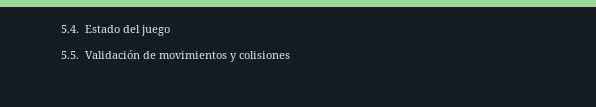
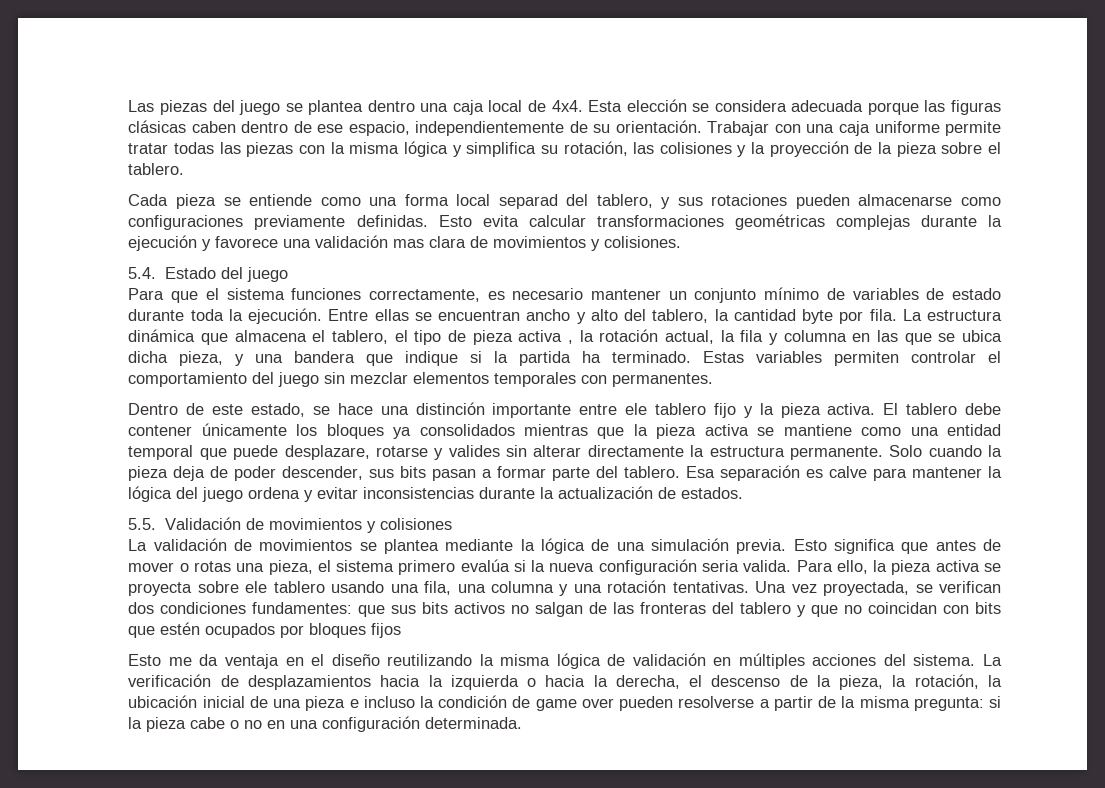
+ Las piezas del juego se plantea dentro una caja local de 4x4. Esta elección se considera adecuada porque las figuras clásicas caben dentro de ese espacio, independientemente de su orientación. Trabajar con una caja uniforme permite tratar todas las piezas con la misma lógica y simplifica su rotación, las colisiones y la proyección de la pieza sobre el tablero.
+ Cada pieza se entiende como una forma local separad del tablero, y sus rotaciones pueden almacenarse como configuraciones previamente definidas. Esto evita calcular transformaciones geométricas complejas durante la ejecución y favorece una validación mas clara de movimientos y colisiones.
  5.4. Estado del juego
+ Para que el sistema funciones correctamente, es necesario mantener un conjunto mínimo de variables de estado durante toda la ejecución. Entre ellas se encuentran ancho y alto del tablero, la cantidad byte por fila. La estructura dinámica que almacena el tablero, el tipo de pieza activa , la rotación actual, la fila y columna en las que se ubica dicha pieza, y una bandera que indique si la partida ha terminado. Estas variables permiten controlar el comportamiento del juego sin mezclar elementos temporales con permanentes.
+ Dentro de este estado, se hace una distinción importante entre ele tablero fijo y la pieza activa. El tablero debe contener únicamente los bloques ya consolidados mientras que la pieza activa se mantiene como una entidad temporal que puede desplazare, rotarse y valides sin alterar directamente la estructura permanente. Solo cuando la pieza deja de poder descender, sus bits pasan a formar parte del tablero. Esa separación es calve para mantener la lógica del juego ordena y evitar inconsistencias durante la actualización de estados.
+ La validación de movimientos se plantea mediante la lógica de una simulación previa. Esto significa que antes de mover o rotas una pieza, el sistema primero evalúa si la nueva configuración seria valida. Para ello, la pieza activa se proyecta sobre ele tablero usando una fila, una columna y una rotación tentativas. Una vez proyectada, se verifican dos condiciones fundamentes: que sus bits activos no salgan de las fronteras del tablero y que no coincidan con bits que estén ocupados por bloques fijos
+ Esto me da ventaja en el diseño reutilizando la misma lógica de validación en múltiples acciones del sistema. La verificación de desplazamientos hacia la izquierda o hacia la derecha, el descenso de la pieza, la rotación, la ubicación inicial de una pieza e incluso la condición de game over pueden resolverse a partir de la misma pregunta: si la pieza cabe o no en una configuración determinada.

